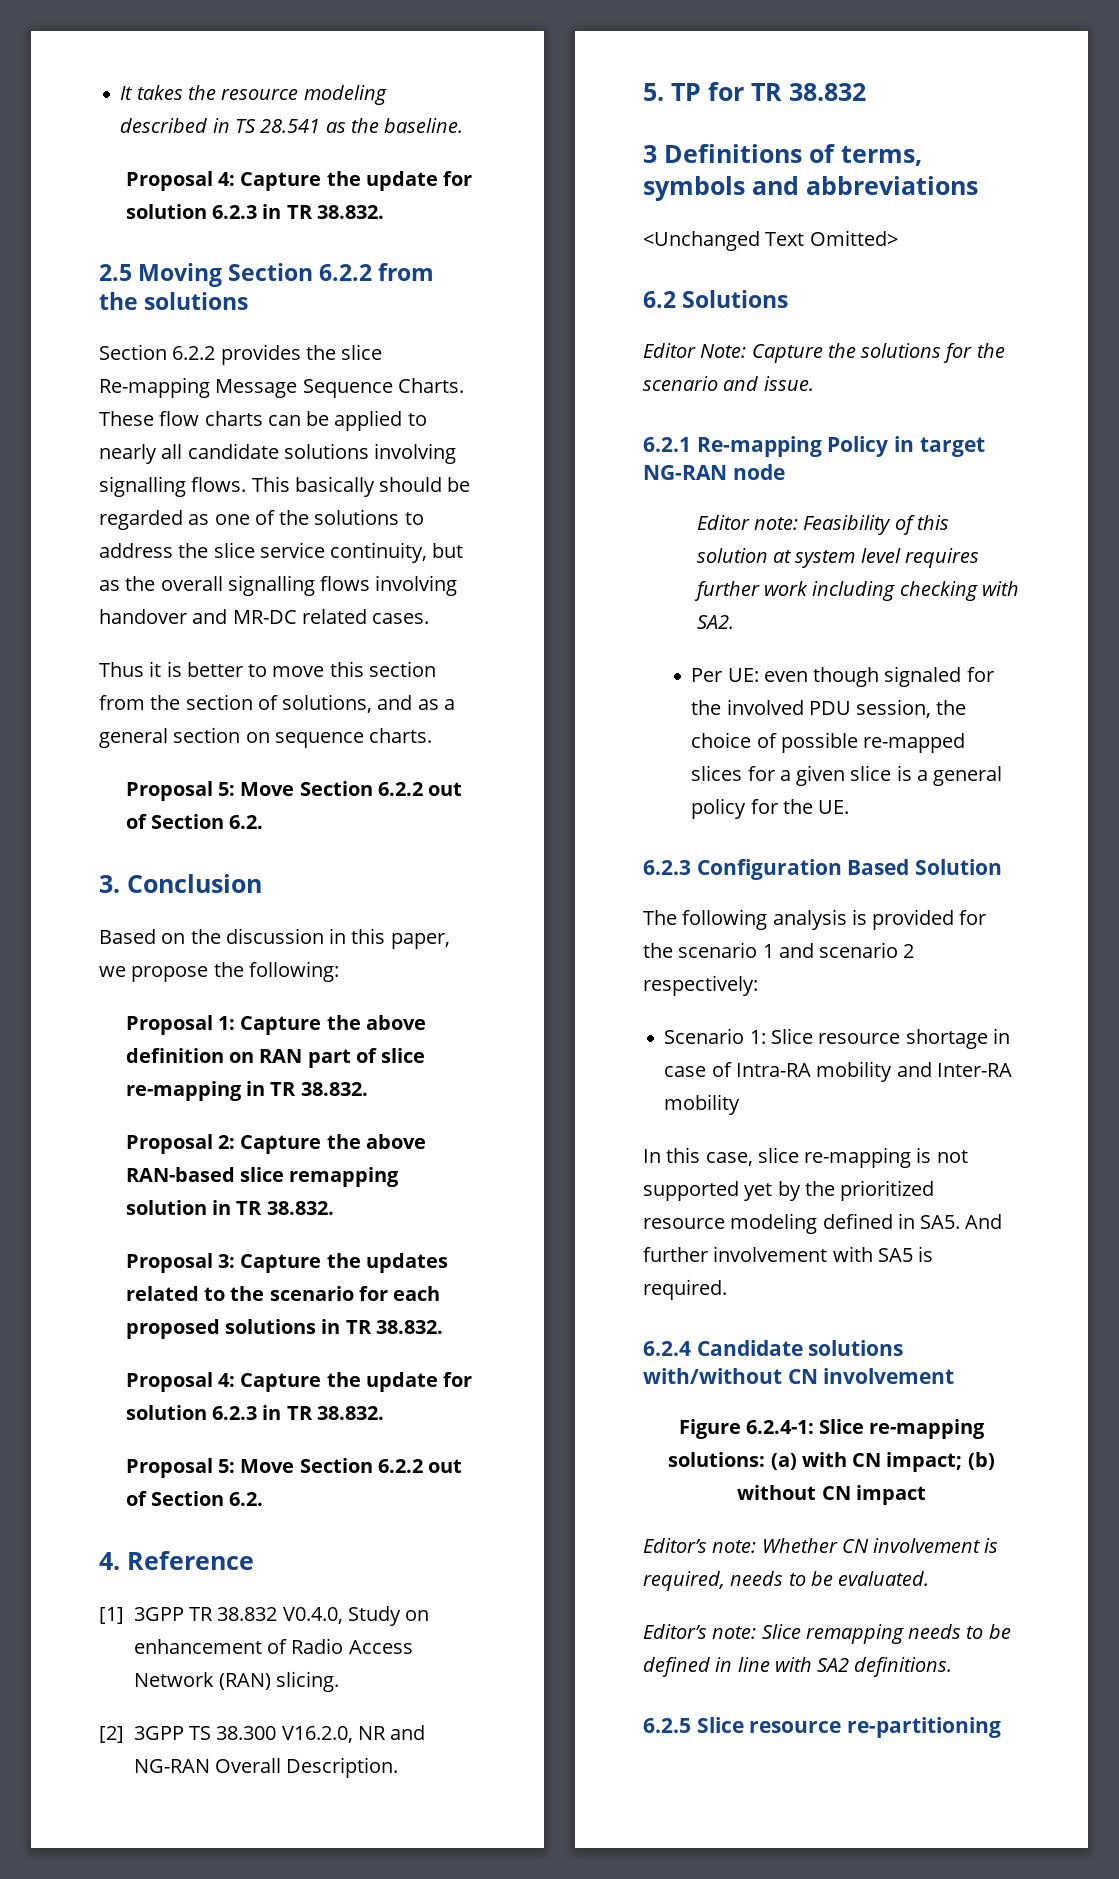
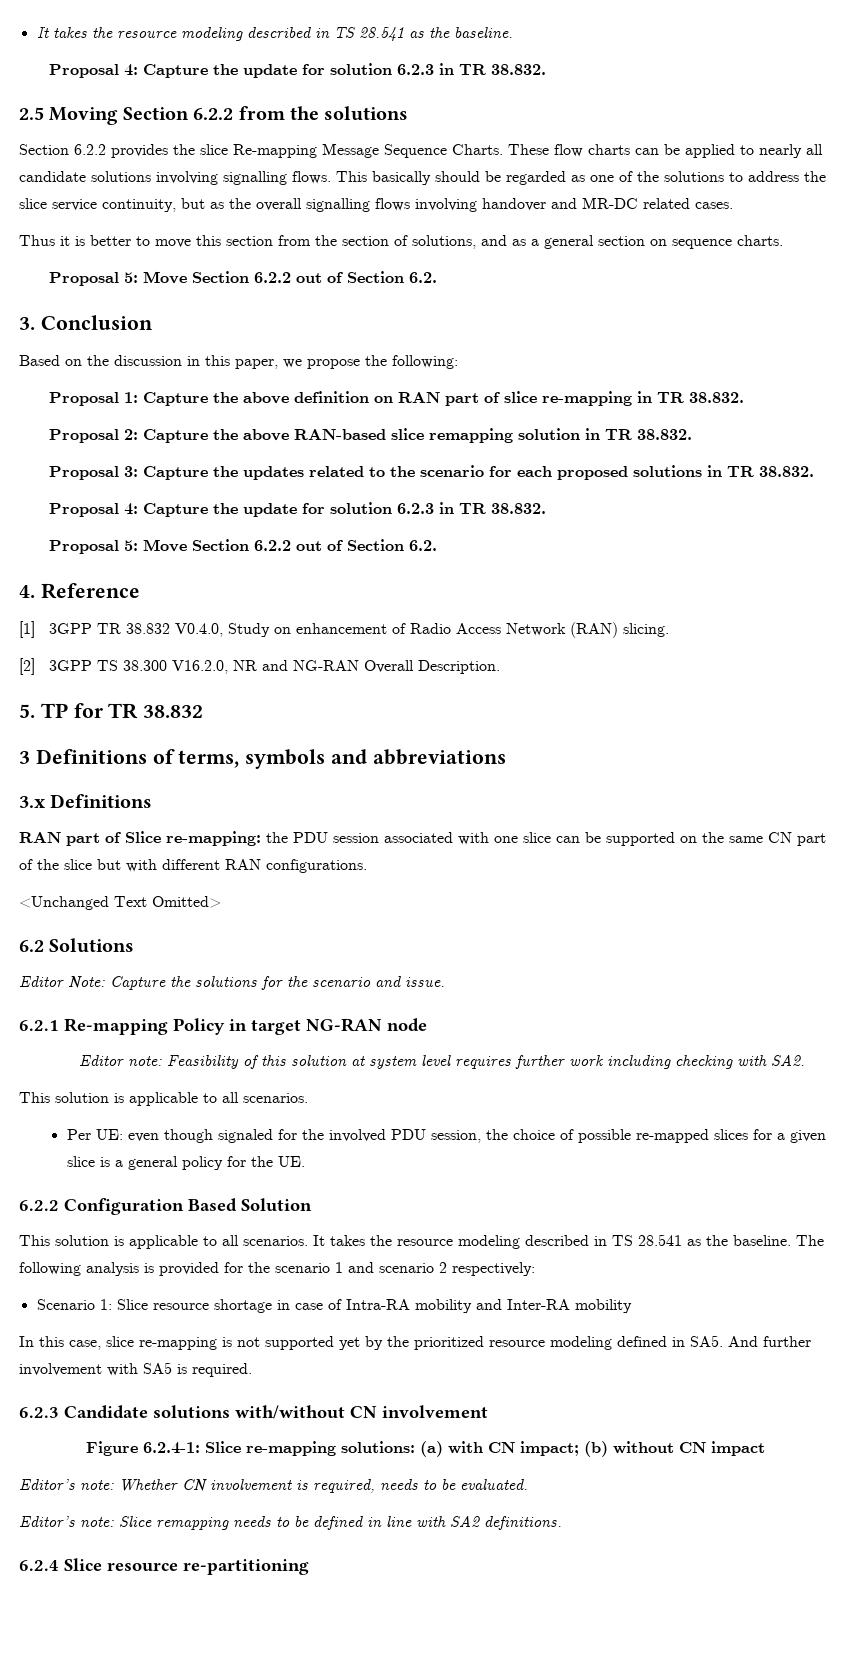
+ 3.x Definitions
+ RAN part of Slice re-mapping: the PDU session associated with one slice can be supported on the same CN part of the slice but with different RAN configurations.
  Editor note: Feasibility of this solution at system level requires further work including checking with SA2.
+ This solution is applicable to all scenarios.
- 6.2.3 Configuration Based Solution
+ 6.2.2 Configuration Based Solution
+ This solution is applicable to all scenarios. It takes the resource modeling described in TS 28.541 as the baseline.
- 6.2.4 Candidate solutions with/without CN involvement
+ 6.2.3 Candidate solutions with/without CN involvement
- 6.2.5 Slice resource re-partitioning
+ 6.2.4 Slice resource re-partitioning

